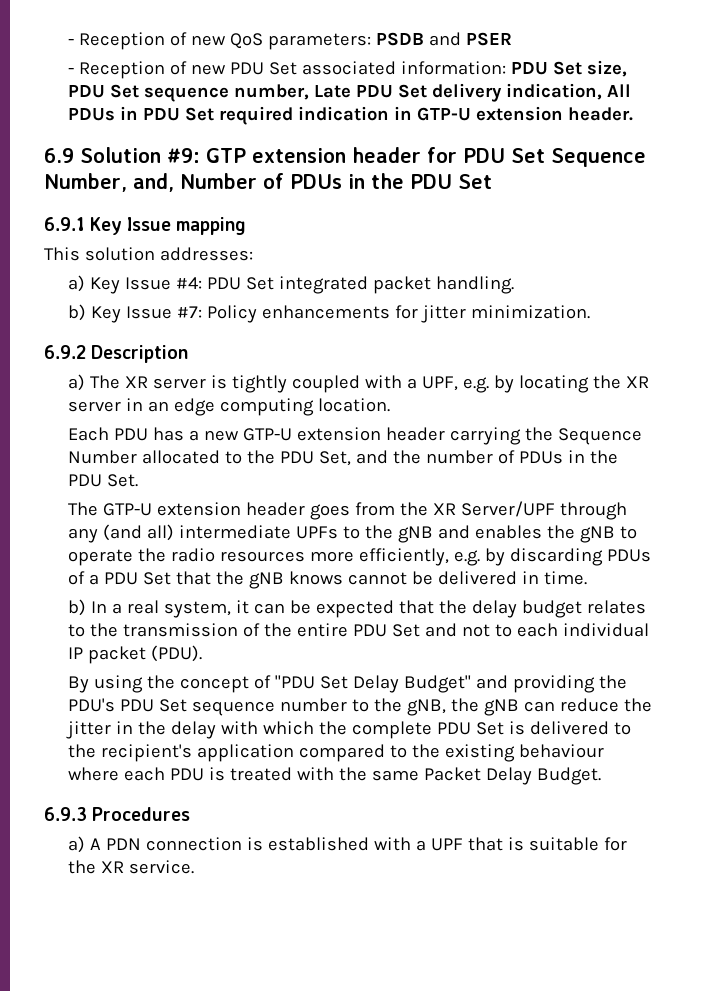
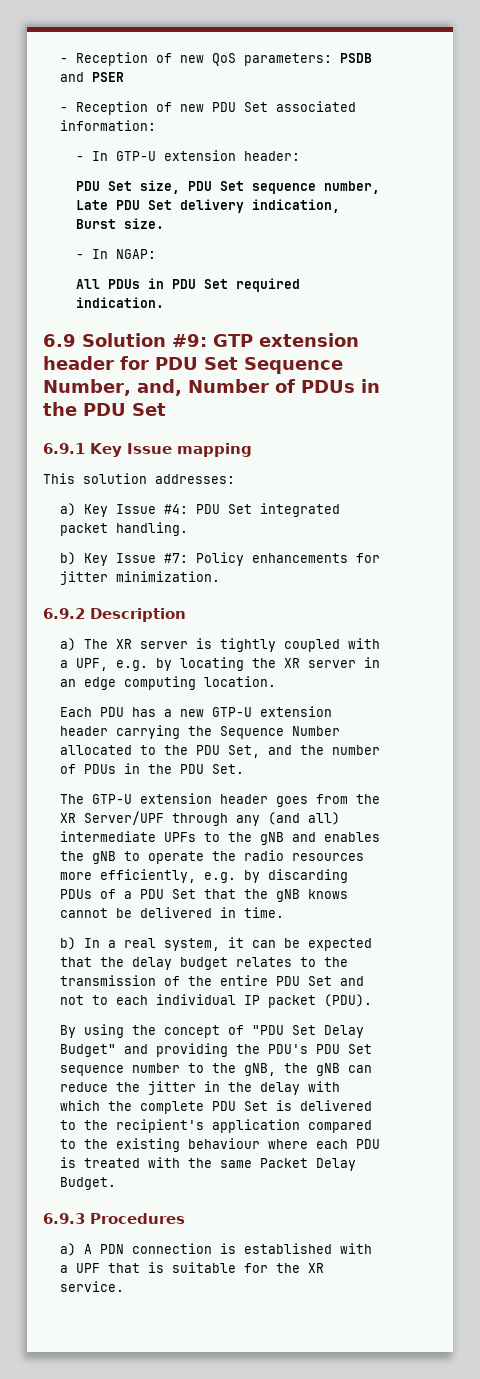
- - Reception of new PDU Set associated information: PDU Set size, PDU Set sequence number, Late PDU Set delivery indication, All PDUs in PDU Set required indication in GTP-U extension header.
+ - Reception of new PDU Set associated information:
+ - In GTP-U extension header:
+ PDU Set size, PDU Set sequence number, Late PDU Set delivery indication, Burst size.
+ - In NGAP:
+ All PDUs in PDU Set required indication.

